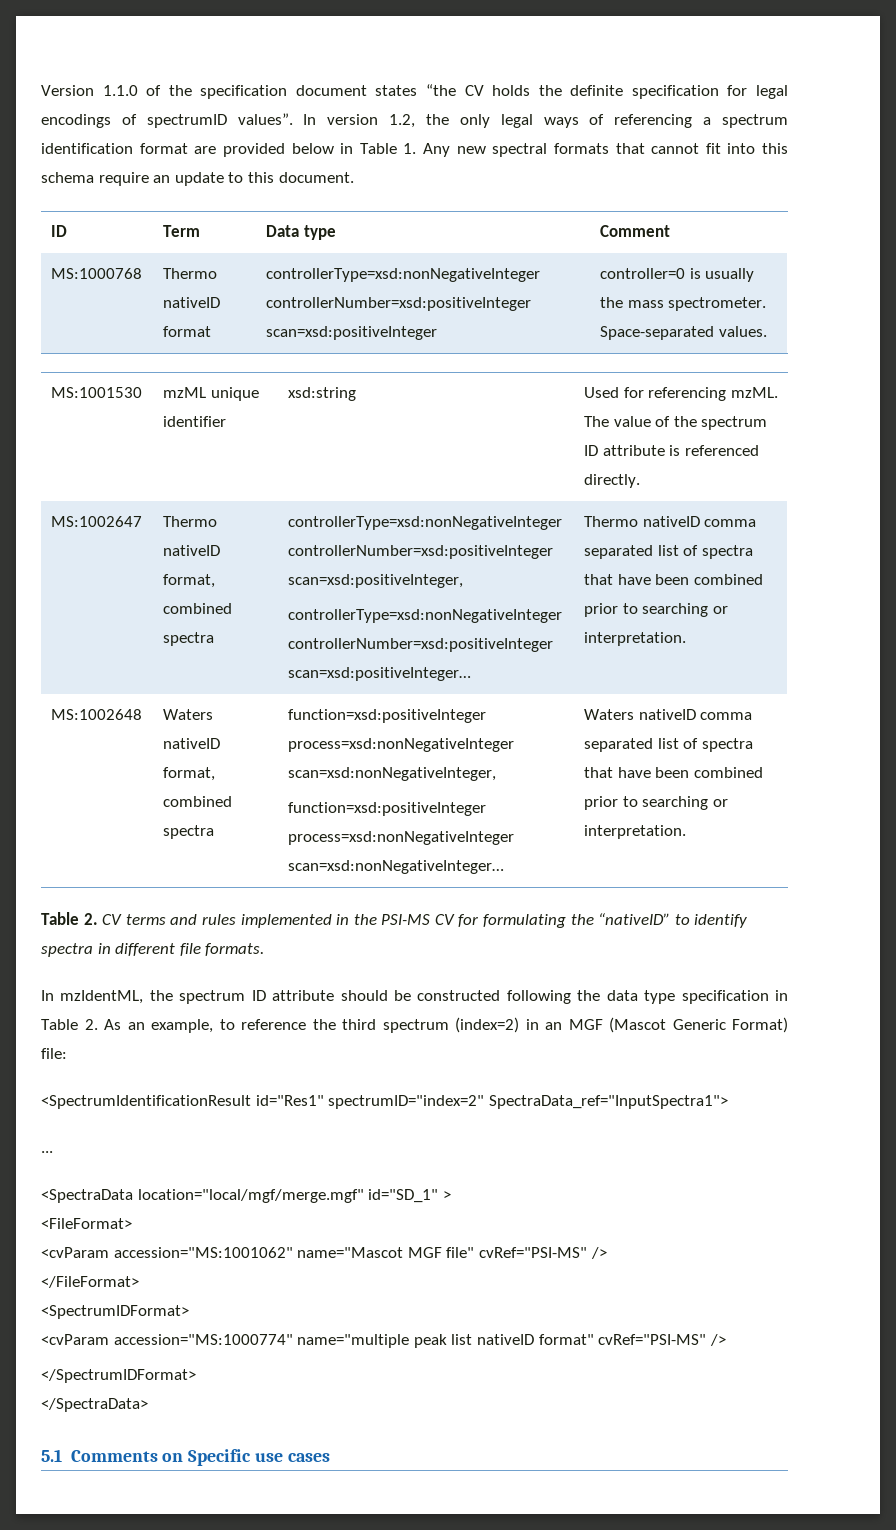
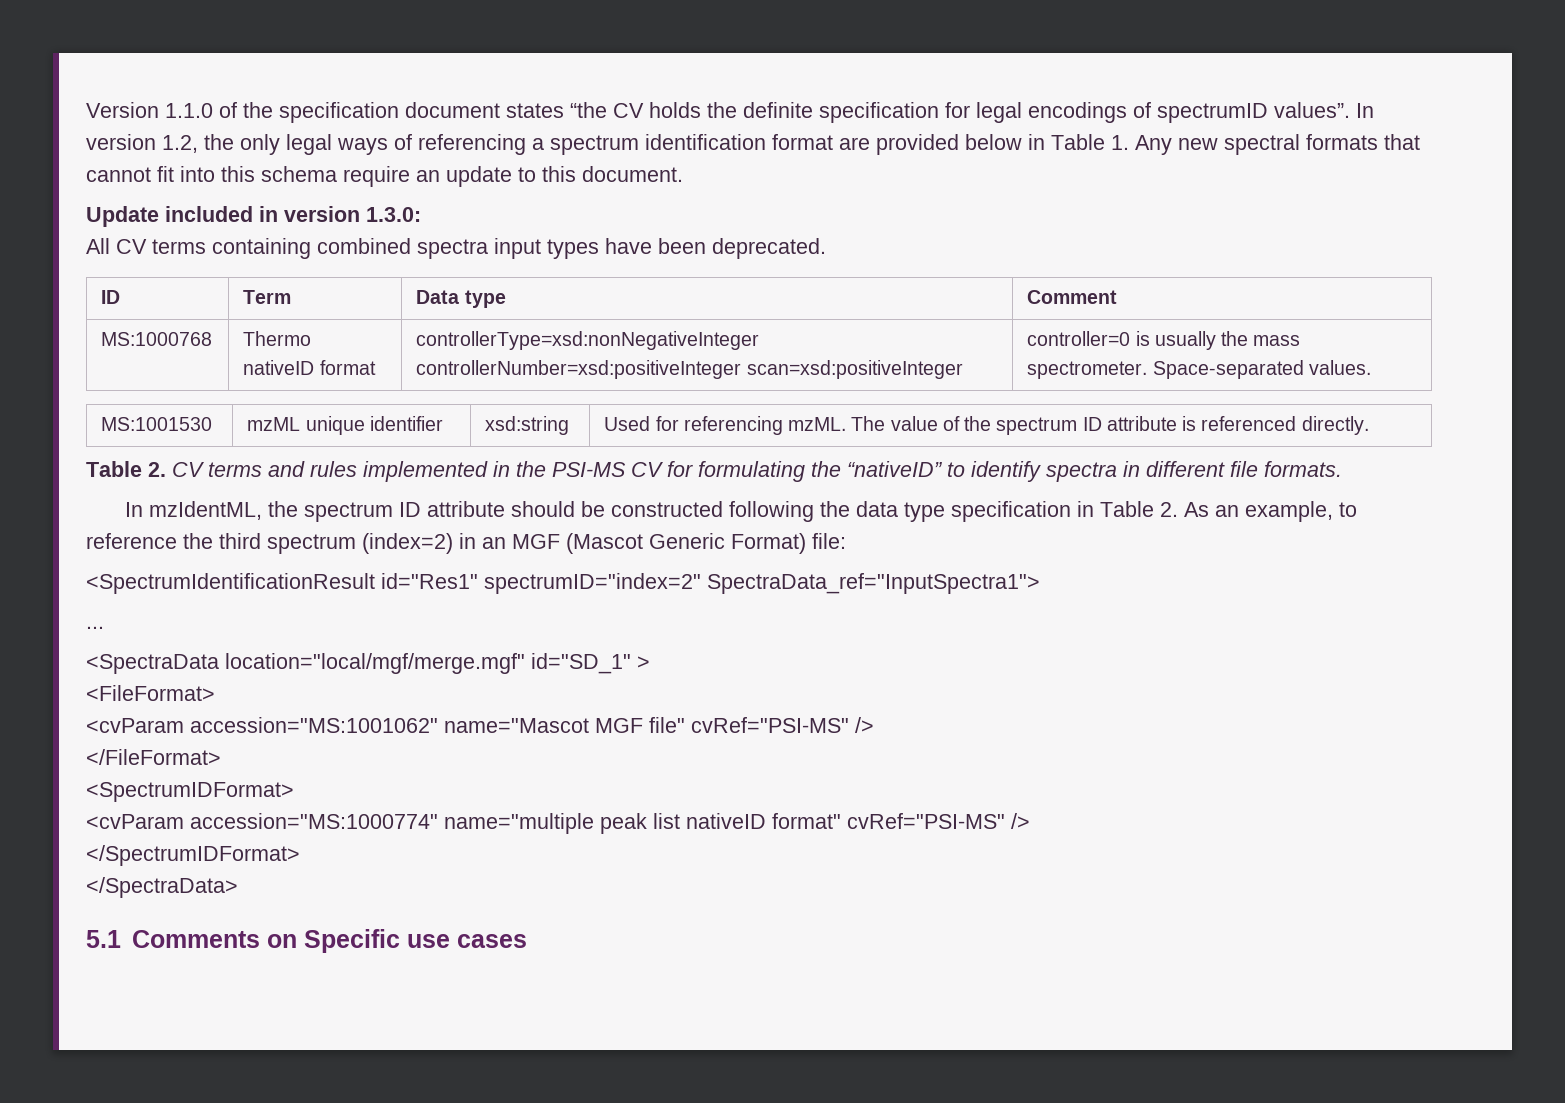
+ Update included in version 1.3.0:
+ All CV terms containing combined spectra input types have been deprecated.
- MS:1002647 | Thermo nativeID format, combined spectra | controllerType=xsd:nonNegativeInteger controllerNumber=xsd:positiveInteger scan=xsd:positiveInteger,
- controllerType=xsd:nonNegativeInteger controllerNumber=xsd:positiveInteger scan=xsd:positiveInteger… | Thermo nativeID comma separated list of spectra that have been combined prior to searching or interpretation.
- MS:1002648 | Waters nativeID format, combined spectra | function=xsd:positiveInteger process=xsd:nonNegativeInteger scan=xsd:nonNegativeInteger,
- function=xsd:positiveInteger process=xsd:nonNegativeInteger scan=xsd:nonNegativeInteger… | Waters nativeID comma separated list of spectra that have been combined prior to searching or interpretation.

